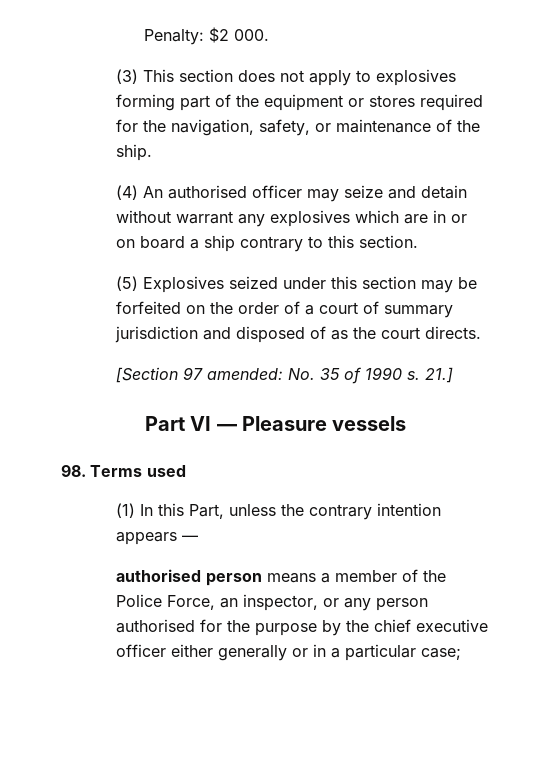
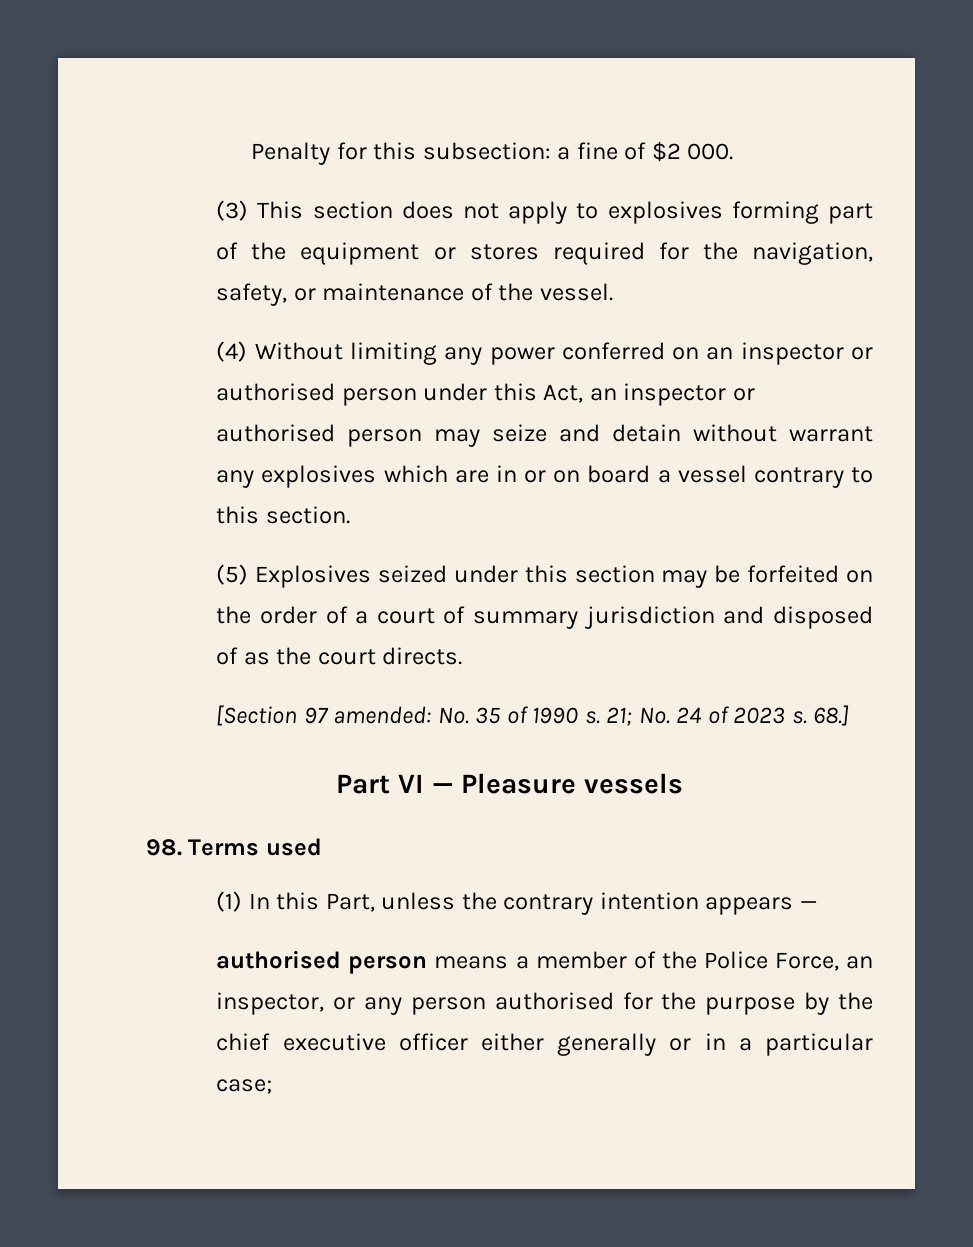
- Penalty: $2 000.
+ Penalty for this subsection: a fine of $2 000.
- (3) This section does not apply to explosives forming part of the equipment or stores required for the navigation, safety, or maintenance of the ship.
+ (3) This section does not apply to explosives forming part of the equipment or stores required for the navigation, safety, or maintenance of the vessel.
- (4) An authorised officer may seize and detain without warrant any explosives which are in or on board a ship contrary to this section.
+ (4) Without limiting any power conferred on an inspector or authorised person under this Act, an inspector or authorised person may seize and detain without warrant any explosives which are in or on board a vessel contrary to this section.
- 21.]
+ 21; No. 24 of 2023 s. 68.]

